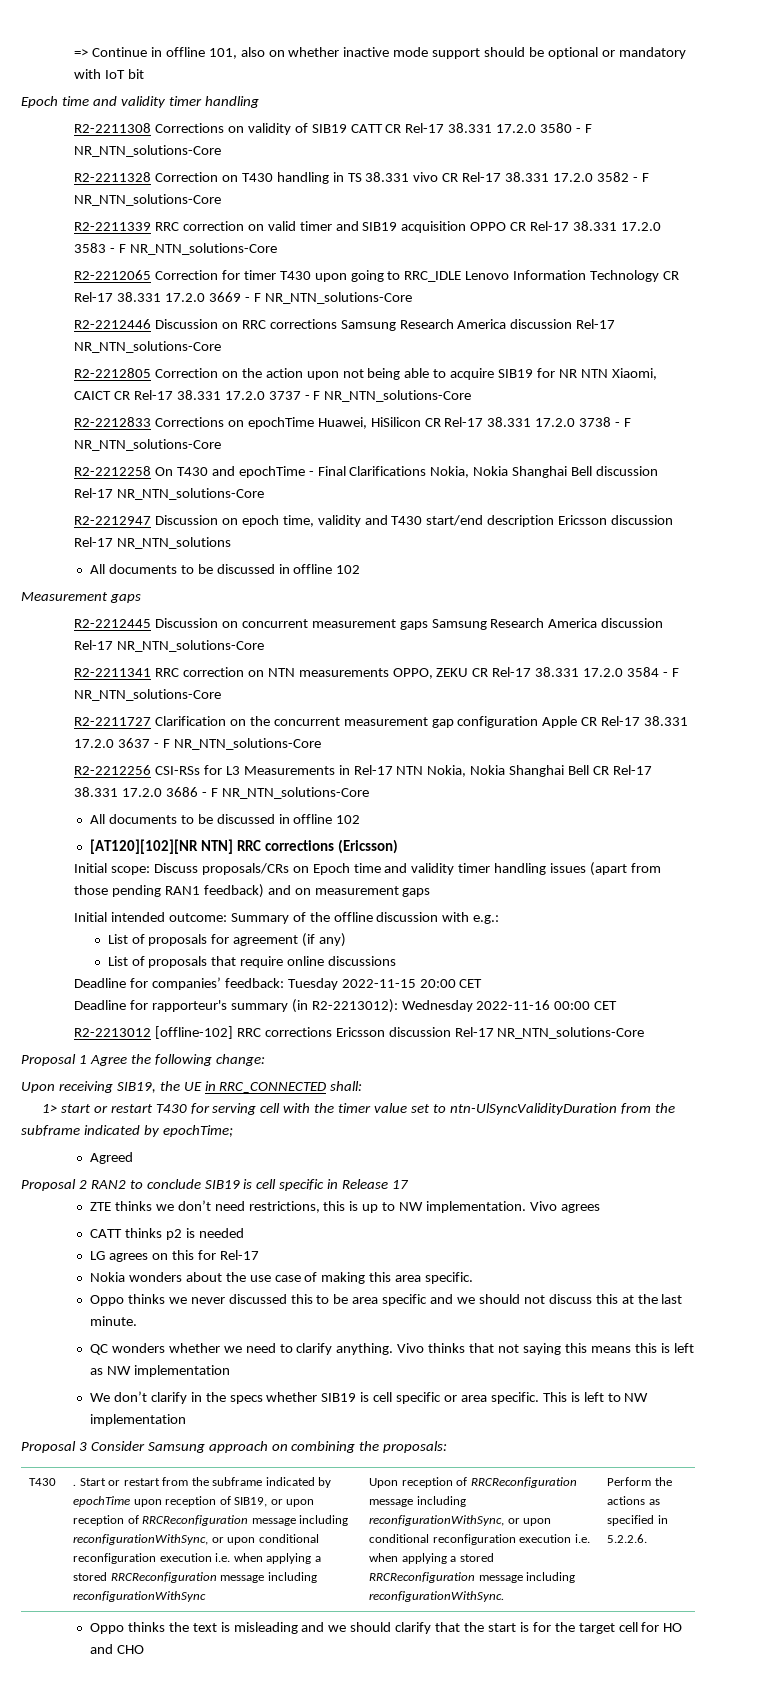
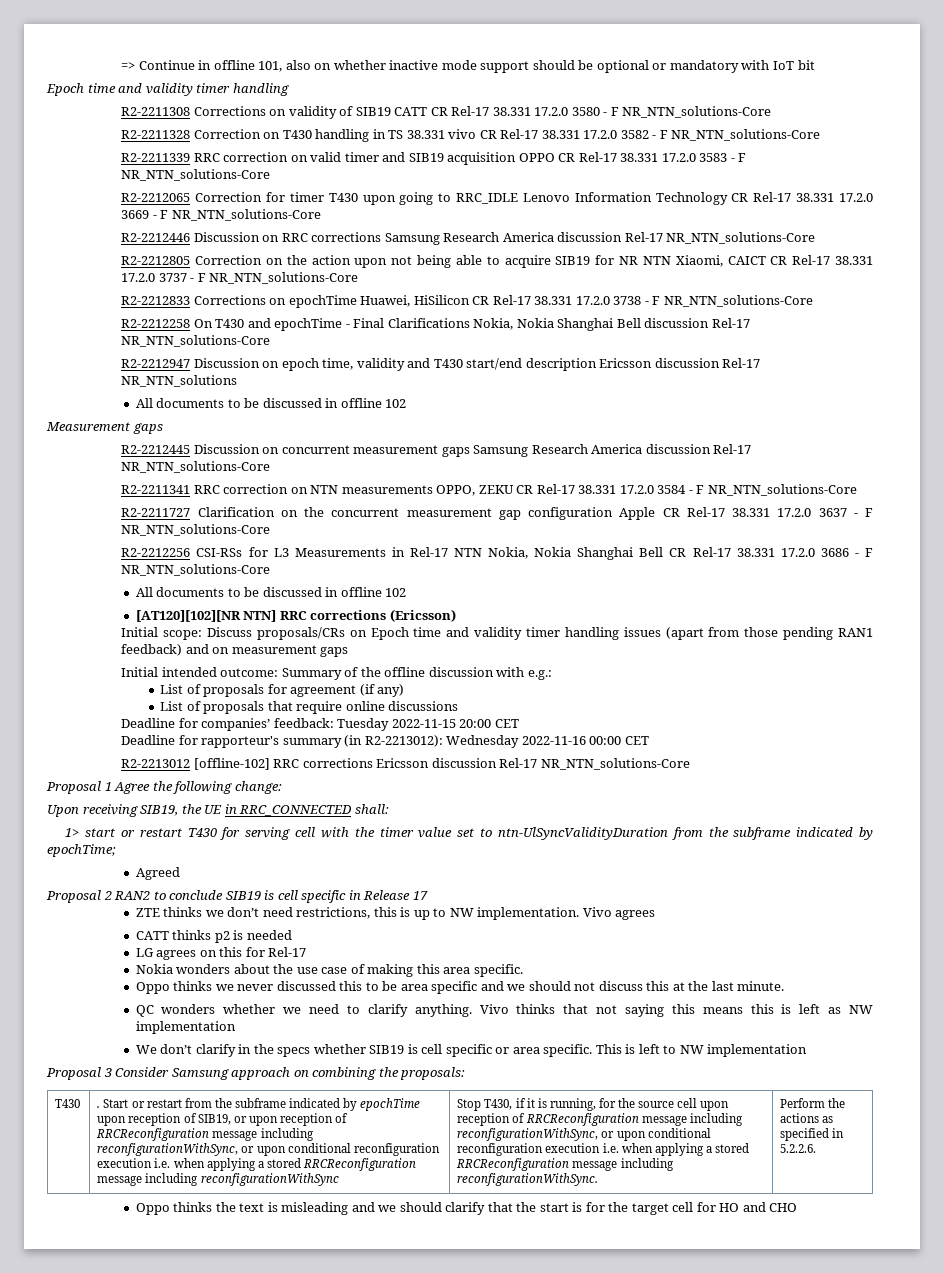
- Upon reception of RRCReconfiguration message including reconfigurationWithSync, or upon conditional reconfiguration execution i.e. when applying a stored RRCReconfiguration message including reconfigurationWithSync.
+ Stop T430, if it is running, for the source cell upon reception of RRCReconfiguration message including reconfigurationWithSync, or upon conditional reconfiguration execution i.e. when applying a stored RRCReconfiguration message including reconfigurationWithSync.

